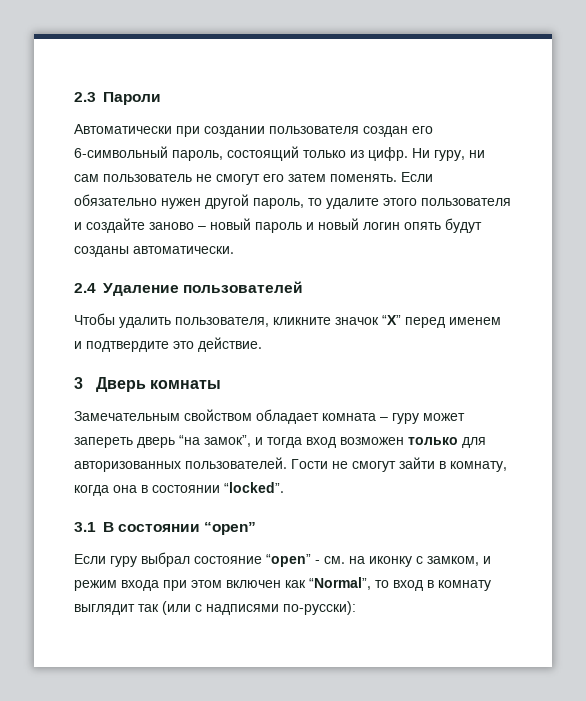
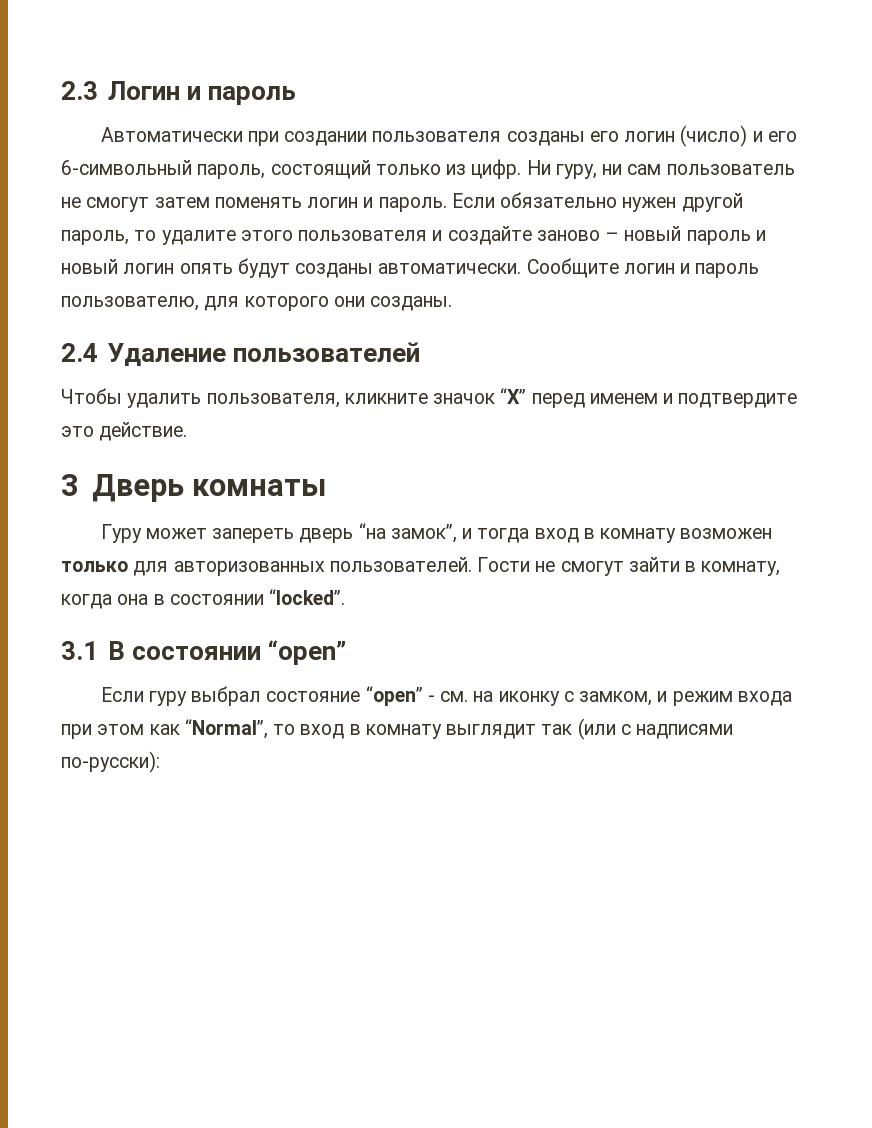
- 2.3 Пароли
+ 2.3 Логин и пароль
- Автоматически при создании пользователя создан его 6-символьный пароль, состоящий только из цифр.
+ Автоматически при создании пользователя созданы его логин (число) и его 6-символьный пароль, состоящий только из цифр.
- Ни гуру, ни сам пользователь не смогут его затем поменять.
+ Ни гуру, ни сам пользователь не смогут затем поменять логин и пароль.
+ Сообщите логин и пароль пользователю, для которого они созданы.
- Замечательным свойством обладает комната – гуру может запереть дверь “на замок”, и тогда вход возможен только для авторизованных пользователей.
+ Гуру может запереть дверь “на замок”, и тогда вход в комнату возможен только для авторизованных пользователей.
- Если гуру выбрал состояние “open” - см. на иконку с замком, и режим входа при этом включен как “Normal”, то вход в комнату выглядит так (или с надписями по-русски):
+ Если гуру выбрал состояние “open” - см. на иконку с замком, и режим входа при этом как “Normal”, то вход в комнату выглядит так (или с надписями по-русски):

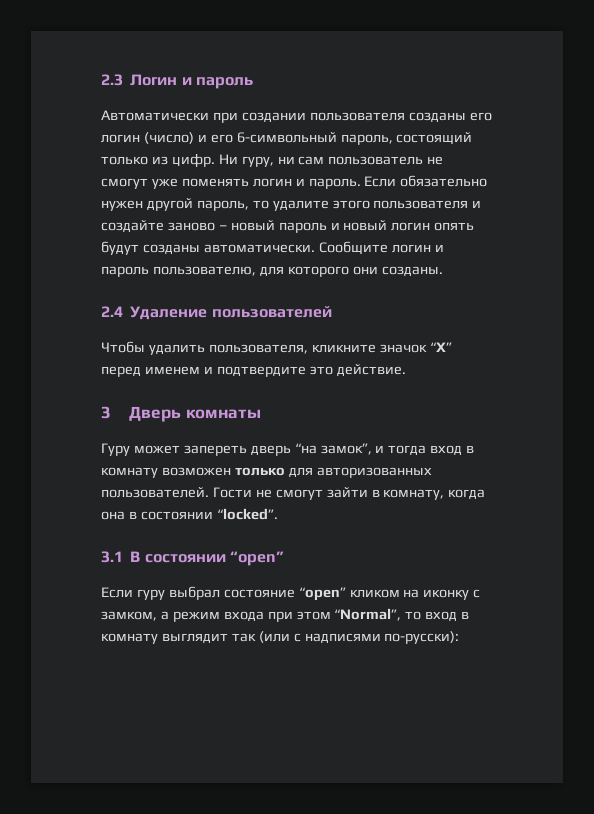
- Ни гуру, ни сам пользователь не смогут затем поменять логин и пароль.
+ Ни гуру, ни сам пользователь не смогут уже поменять логин и пароль.
- Если гуру выбрал состояние “open” - см. на иконку с замком, и режим входа при этом как “Normal”, то вход в комнату выглядит так (или с надписями по-русски):
+ Если гуру выбрал состояние “open” кликом на иконку с замком, а режим входа при этом “Normal”, то вход в комнату выглядит так (или с надписями по-русски):

